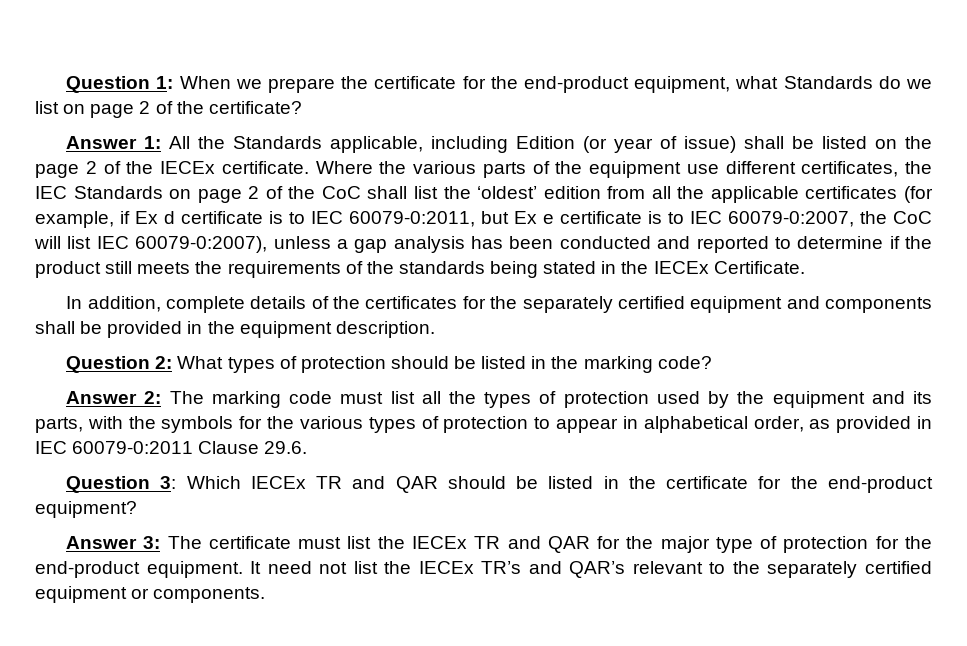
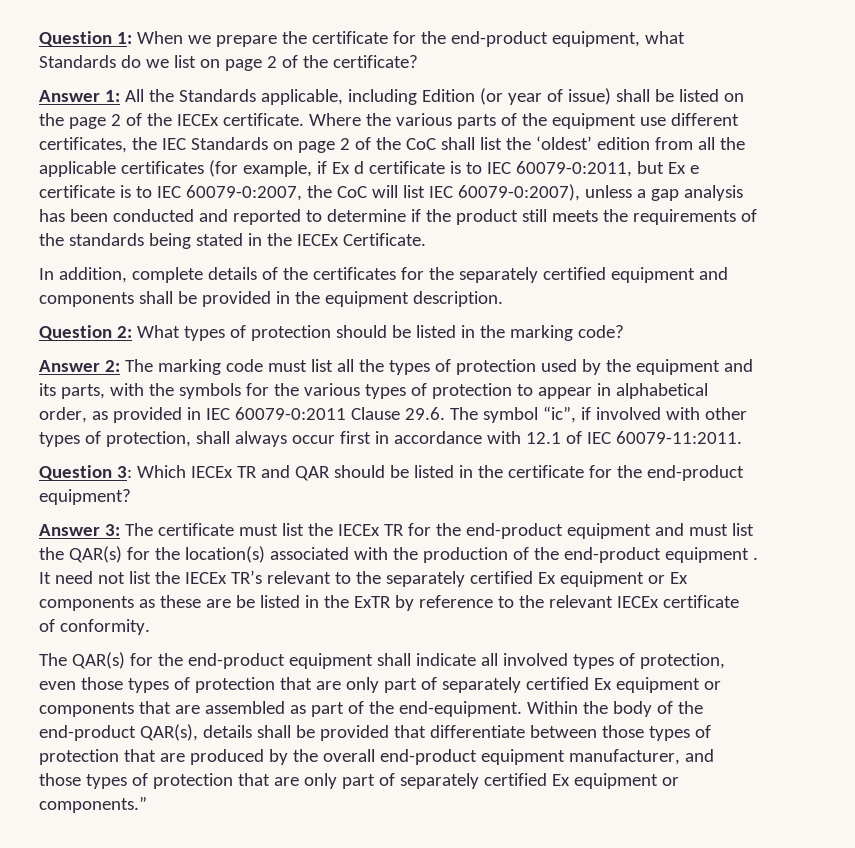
- Answer 2: The marking code must list all the types of protection used by the equipment and its parts, with the symbols for the various types of protection to appear in alphabetical order, as provided in IEC 60079-0:2011 Clause 29.6.
+ Answer 2: The marking code must list all the types of protection used by the equipment and its parts, with the symbols for the various types of protection to appear in alphabetical order, as provided in IEC 60079-0:2011 Clause 29.6. The symbol “ic”, if involved with other types of protection, shall always occur first in accordance with 12.1 of IEC 60079-11:2011.
- Answer 3: The certificate must list the IECEx TR and QAR for the major type of protection for the end-product equipment.
+ Answer 3: The certificate must list the IECEx TR for the end-product equipment and must list the QAR(s) for the location(s) associated with the production of the end-product equipment .
- It need not list the IECEx TR’s and QAR’s relevant to the separately certified equipment or components.
+ It need not list the IECEx TR’s relevant to the separately certified Ex equipment or Ex components as these are be listed in the ExTR by reference to the relevant IECEx certificate of conformity.
+ The QAR(s) for the end-product equipment shall indicate all involved types of protection, even those types of protection that are only part of separately certified Ex equipment or components that are assembled as part of the end-equipment. Within the body of the end-product QAR(s), details shall be provided that differentiate between those types of protection that are produced by the overall end-product equipment manufacturer, and those types of protection that are only part of separately certified Ex equipment or components.”

